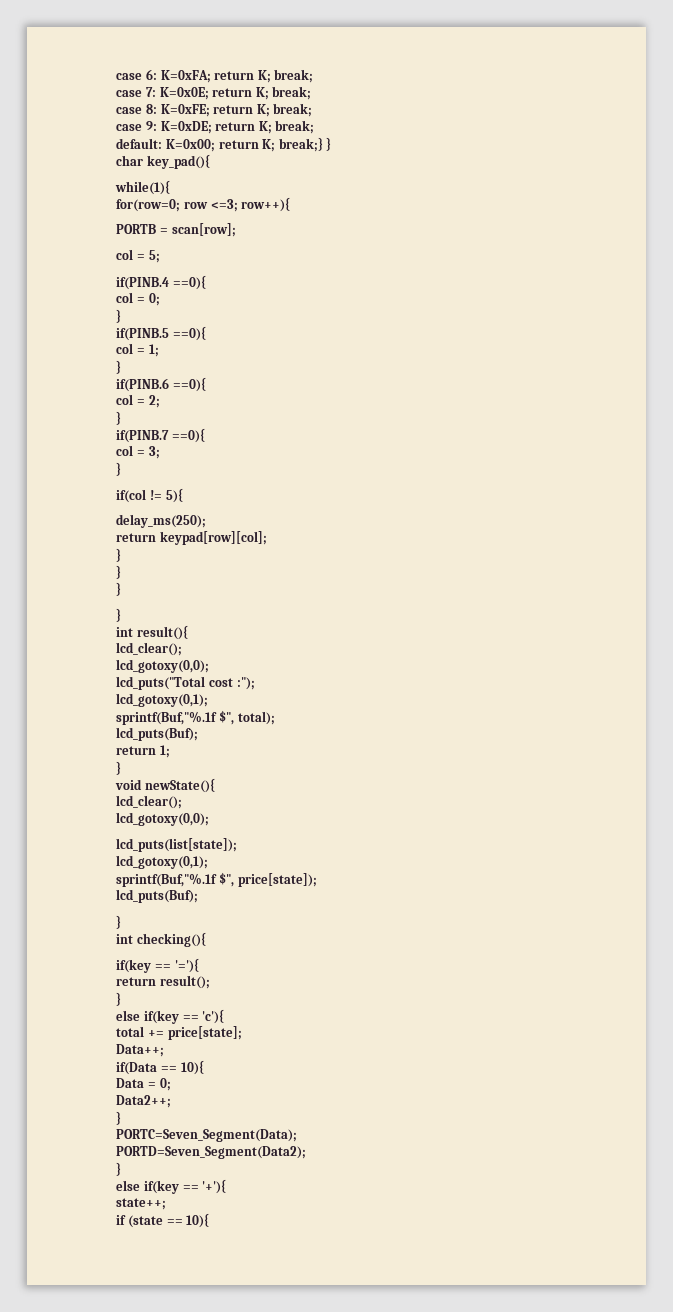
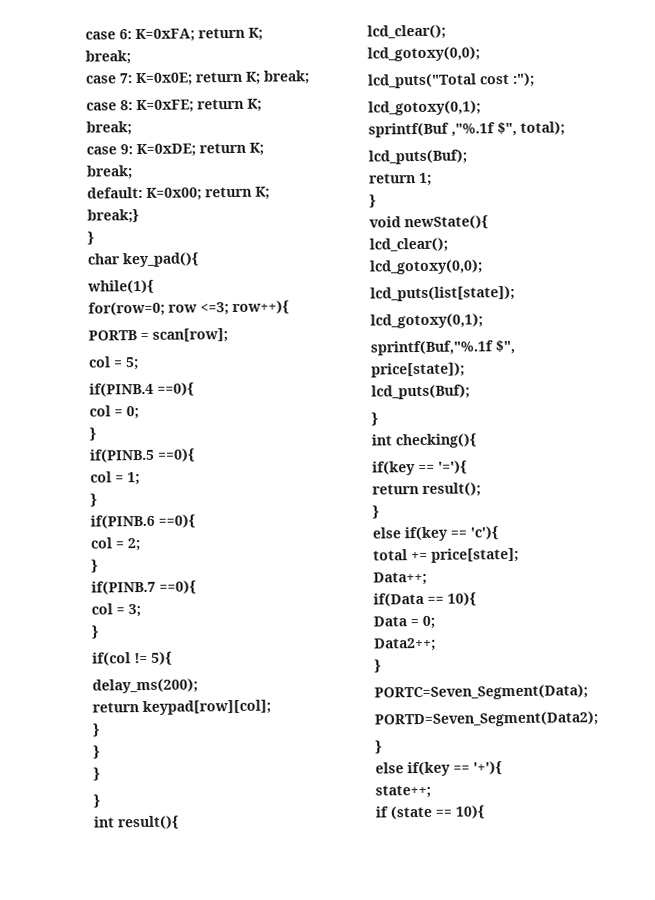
- default: K=0x00; return K; break;} }
+ default: K=0x00; return K; break;}
+ }
- delay_ms(250);
+ delay_ms(200);
- sprintf(Buf,"%.1f $", total);
+ sprintf(Buf ,"%.1f $", total);

